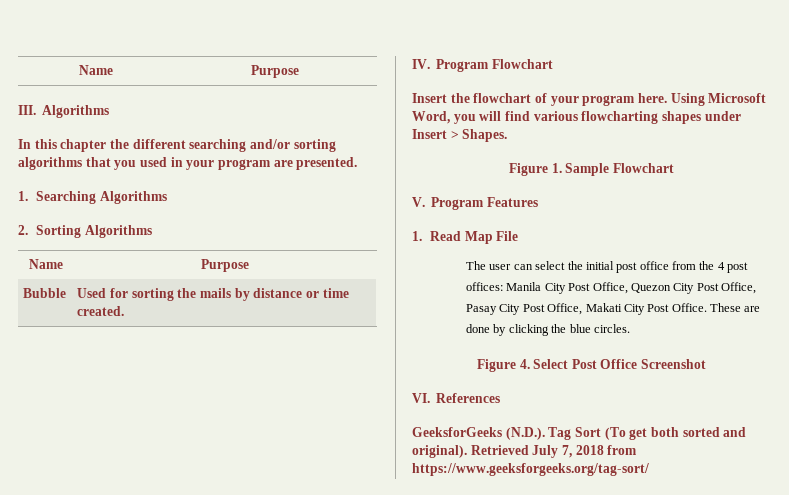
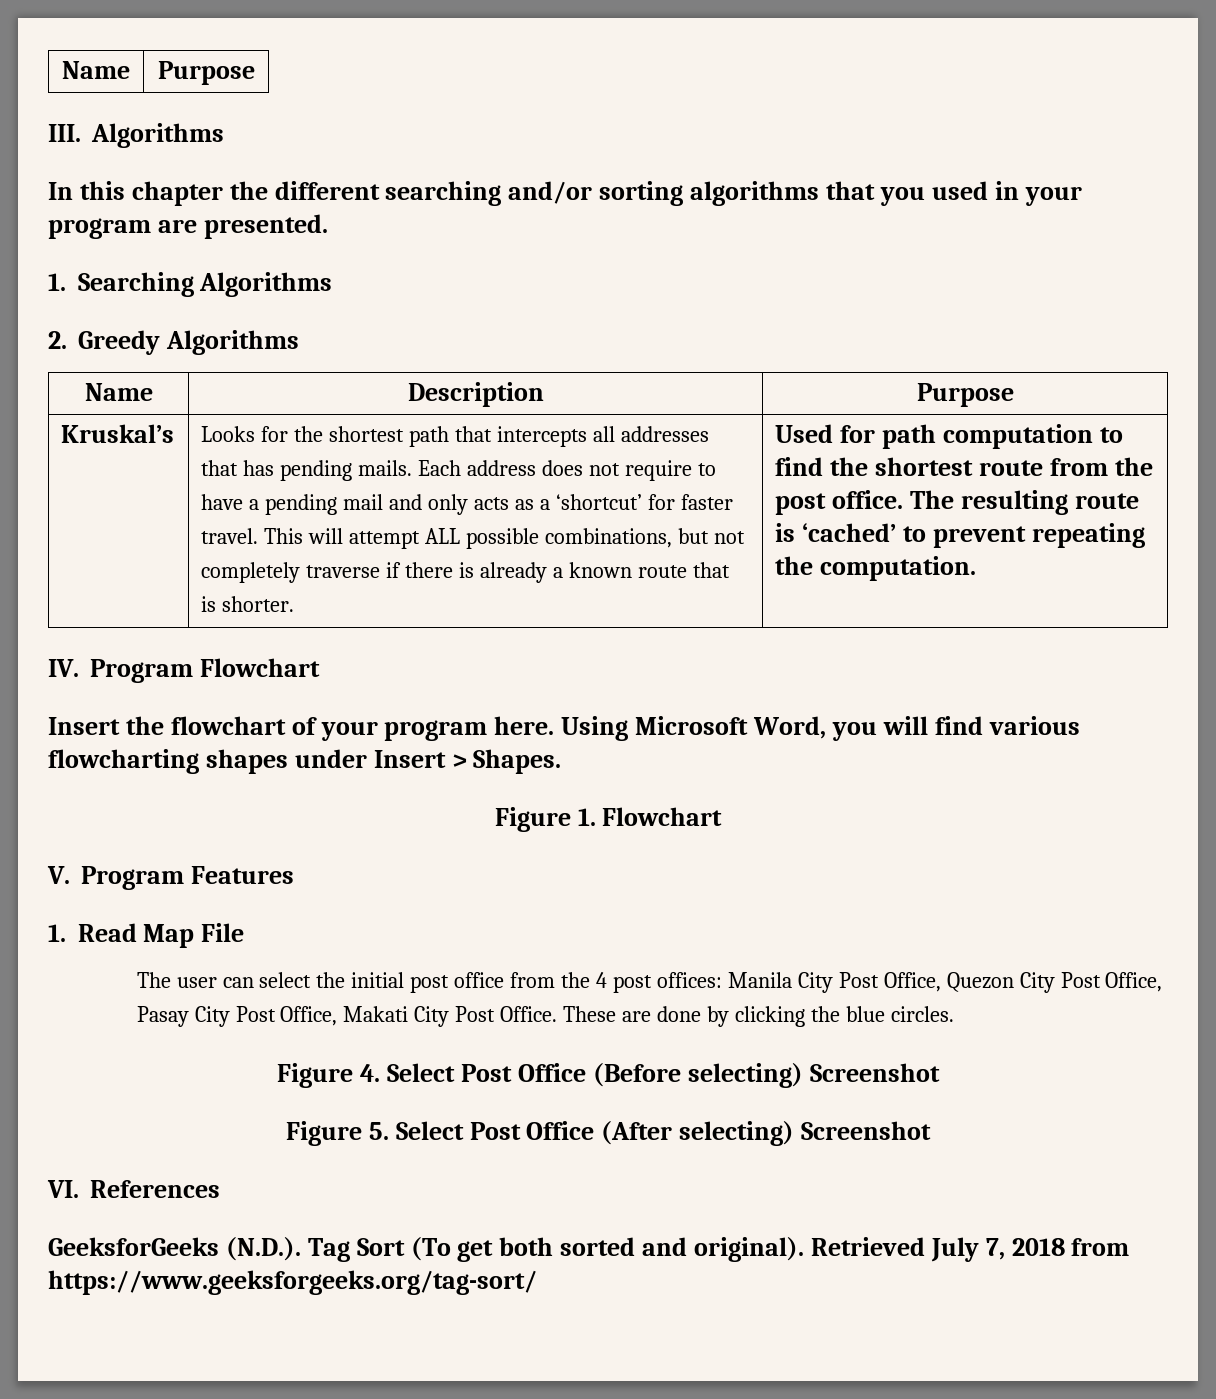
- 2. Sorting Algorithms
- Name | Purpose
- Bubble | Used for sorting the mails by distance or time created.
+ 2. Greedy Algorithms
+ Name | Description | Purpose
+ Kruskal’s | Looks for the shortest path that intercepts all addresses that has pending mails. Each address does not require to have a pending mail and only acts as a ‘shortcut’ for faster travel. This will attempt ALL possible combinations, but not completely traverse if there is already a known route that is shorter. | Used for path computation to find the shortest route from the post office. The resulting route is ‘cached’ to prevent repeating the computation.
- Figure 1. Sample Flowchart
+ Figure 1. Flowchart
- Figure 4. Select Post Office Screenshot
+ Figure 4. Select Post Office (Before selecting) Screenshot
+ Figure 5. Select Post Office (After selecting) Screenshot

